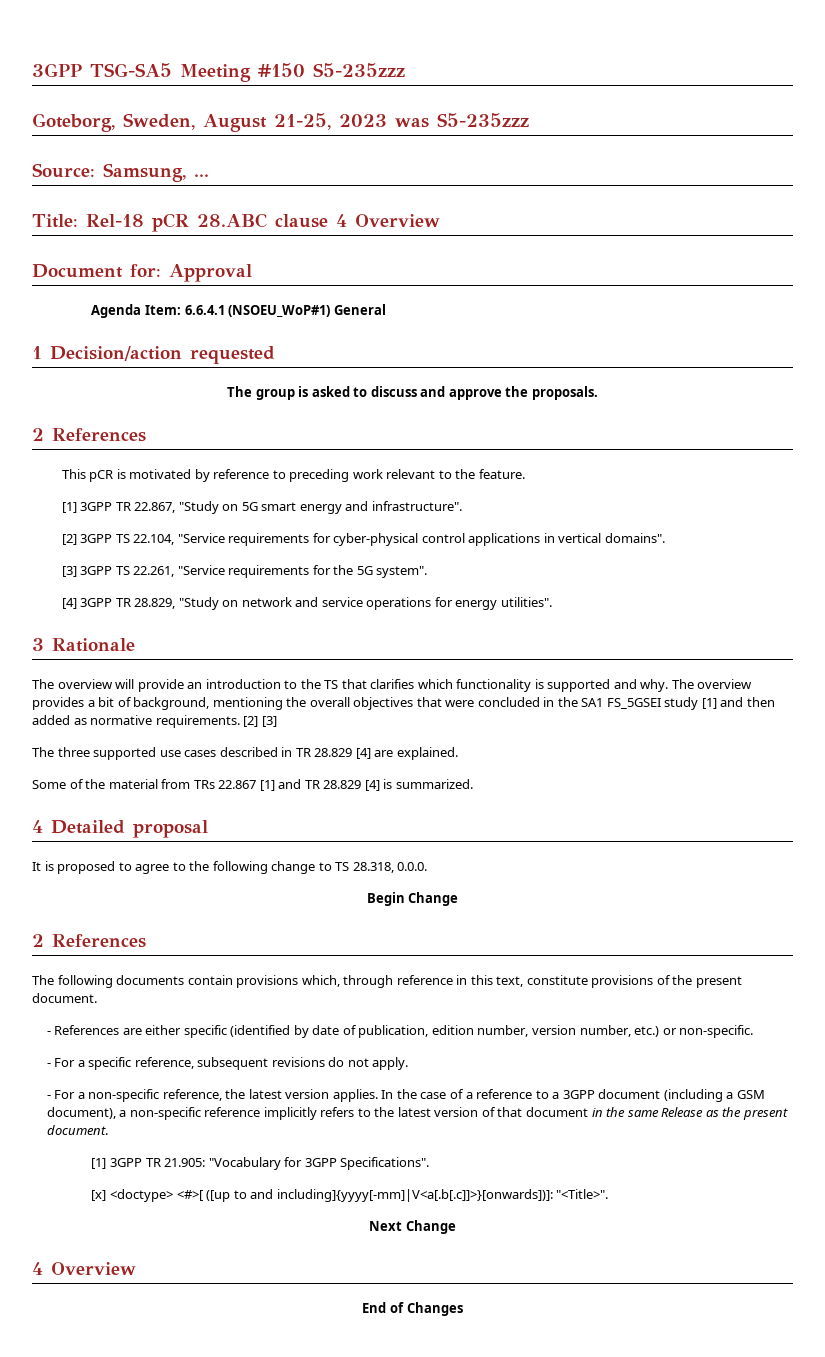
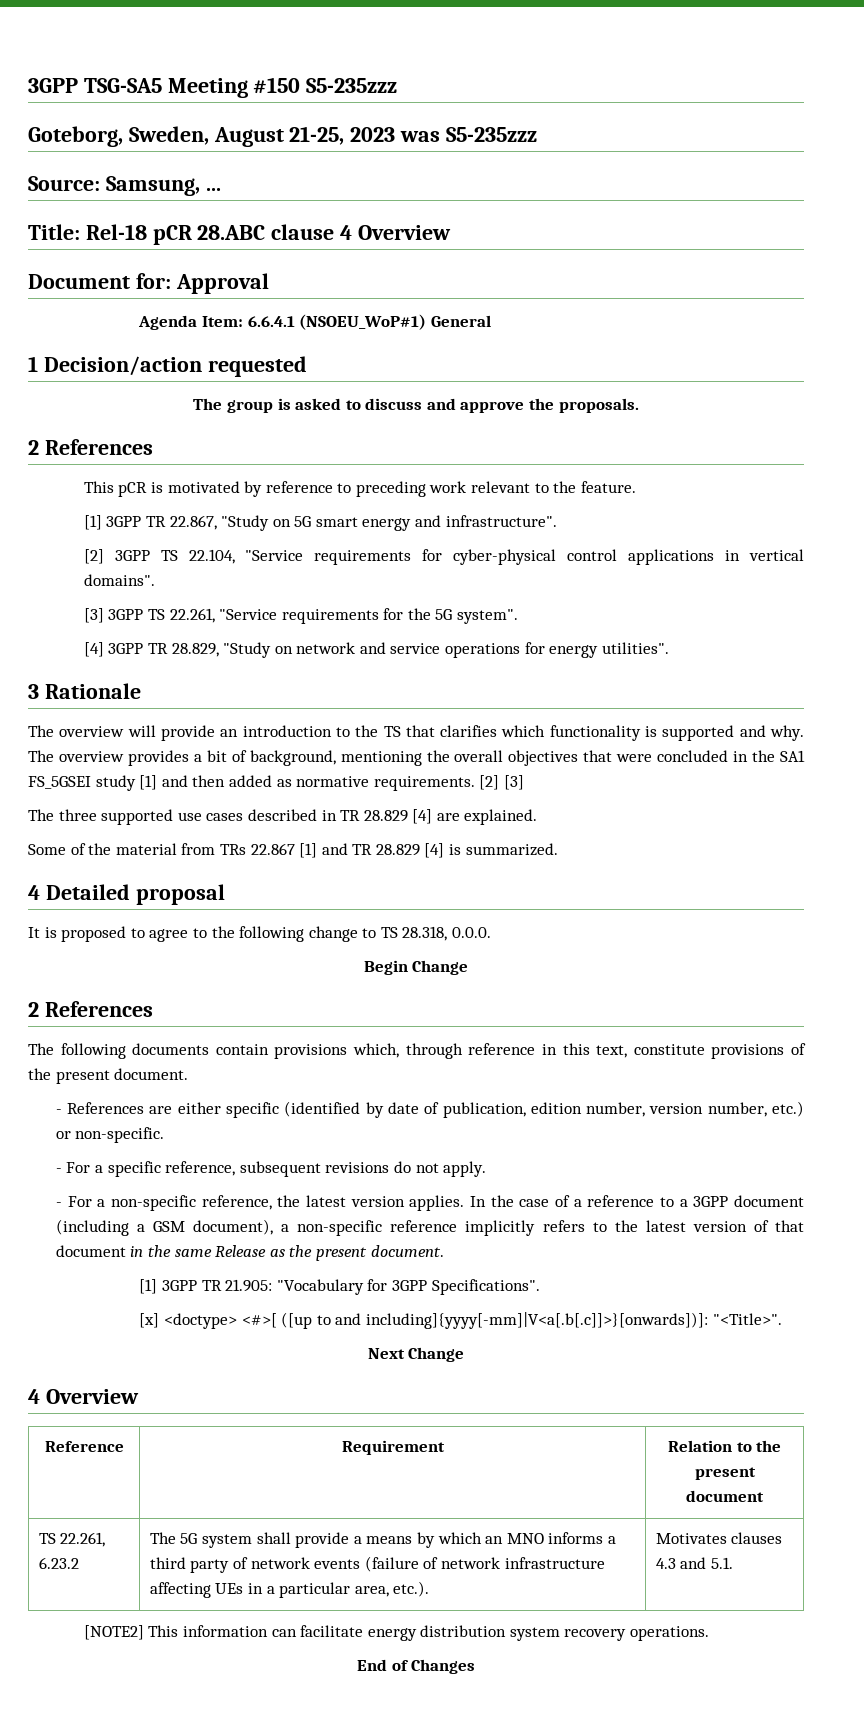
+ Reference | Requirement | Relation to the present document
+ TS 22.261, 6.23.2 | The 5G system shall provide a means by which an MNO informs a third party of network events (failure of network infrastructure affecting UEs in a particular area, etc.). | Motivates clauses 4.3 and 5.1.
+ [NOTE2] This information can facilitate energy distribution system recovery operations.

